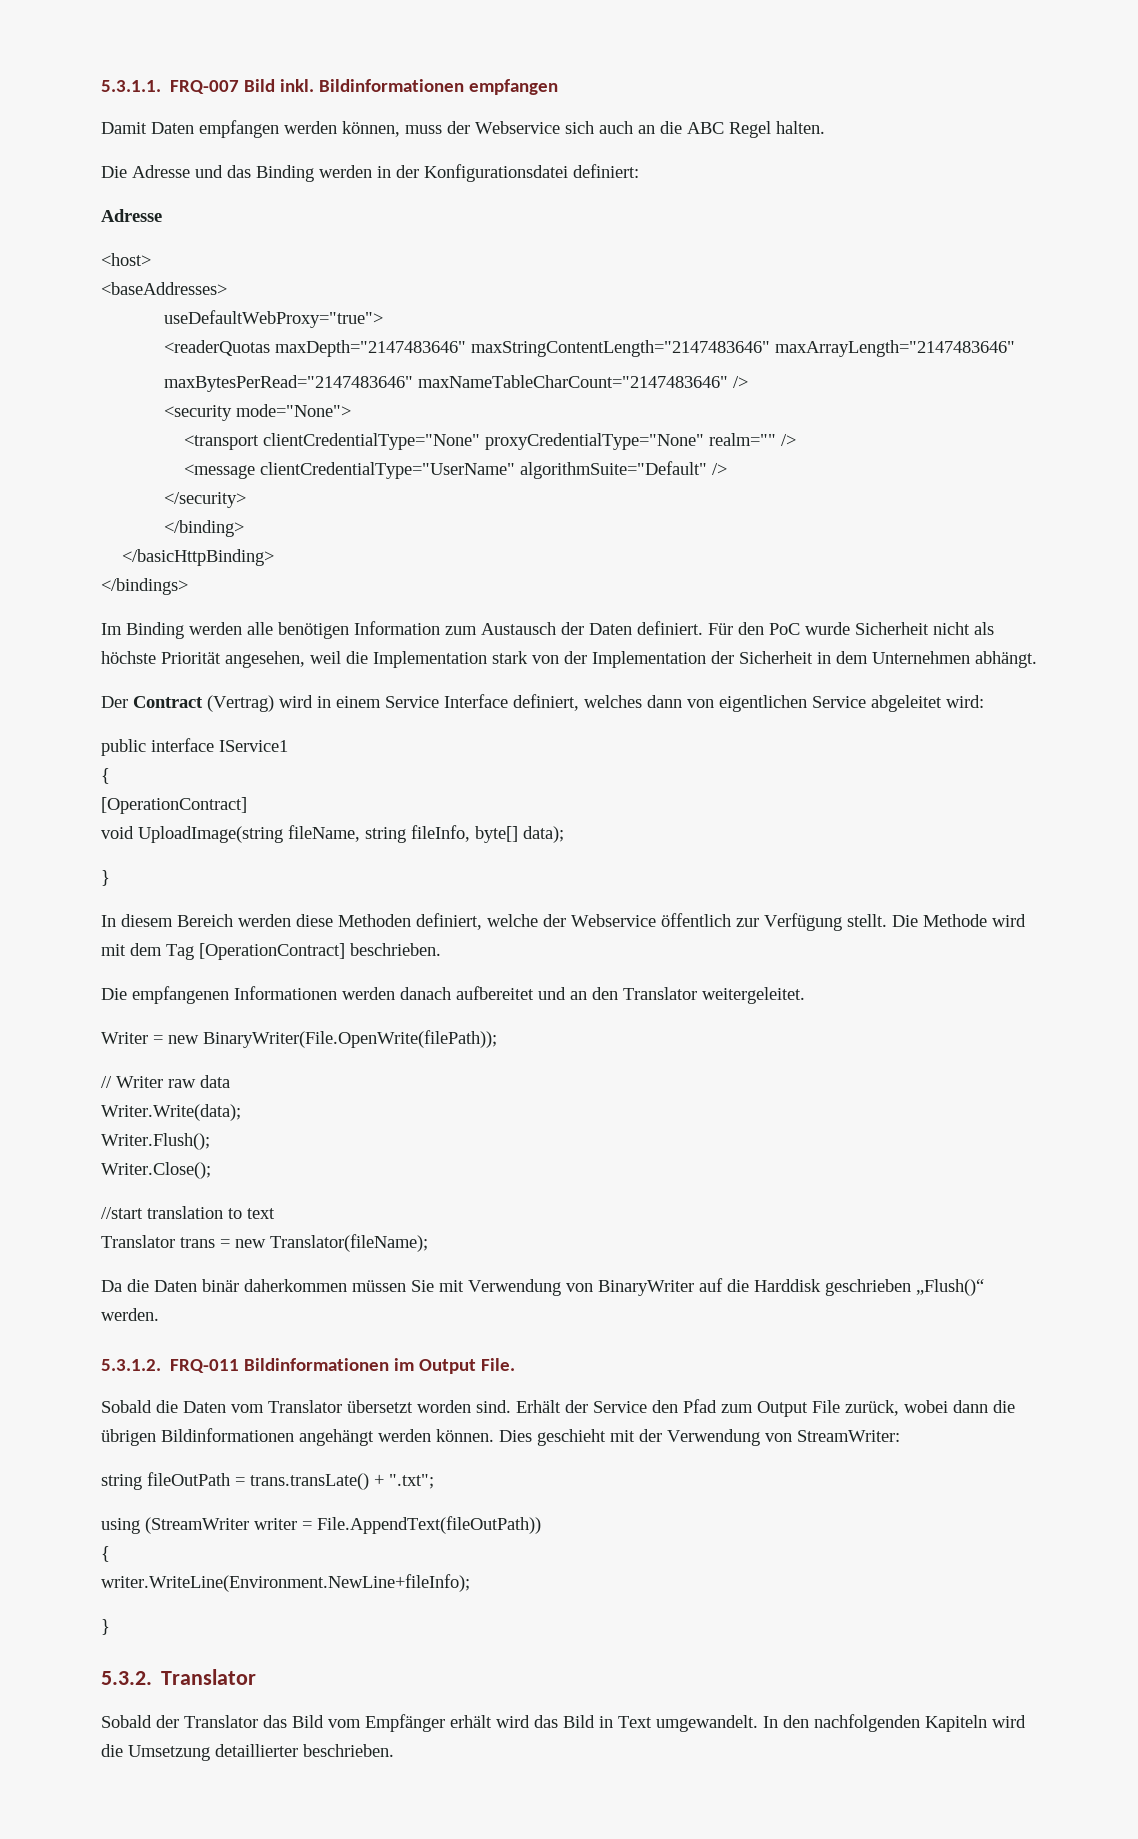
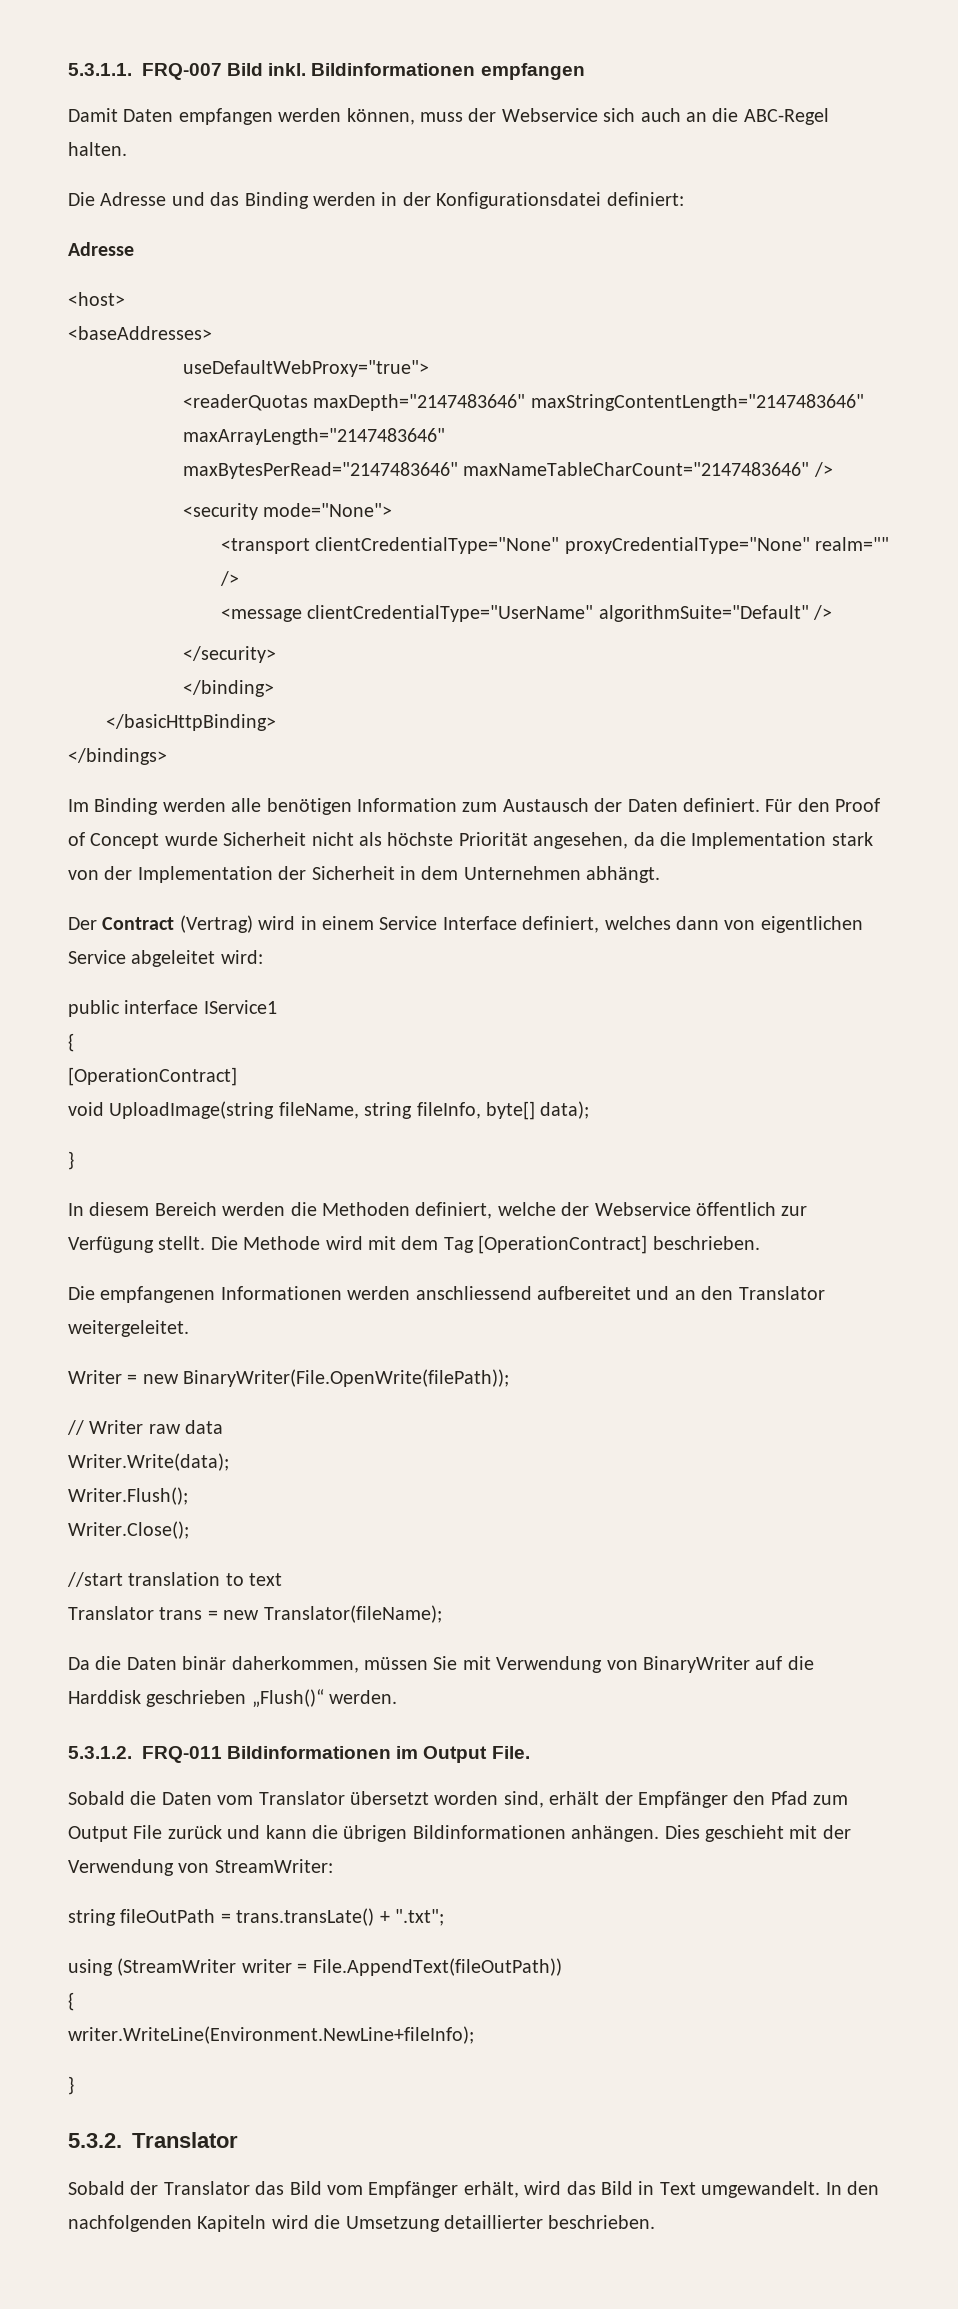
- Damit Daten empfangen werden können, muss der Webservice sich auch an die ABC Regel halten.
+ Damit Daten empfangen werden können, muss der Webservice sich auch an die ABC-Regel halten.
- Für den PoC wurde Sicherheit nicht als höchste Priorität angesehen, weil die Implementation stark von der Implementation der Sicherheit in dem Unternehmen abhängt.
+ Für den Proof of Concept wurde Sicherheit nicht als höchste Priorität angesehen, da die Implementation stark von der Implementation der Sicherheit in dem Unternehmen abhängt.
- In diesem Bereich werden diese Methoden definiert, welche der Webservice öffentlich zur Verfügung stellt.
+ In diesem Bereich werden die Methoden definiert, welche der Webservice öffentlich zur Verfügung stellt.
- Die empfangenen Informationen werden danach aufbereitet und an den Translator weitergeleitet.
+ Die empfangenen Informationen werden anschliessend aufbereitet und an den Translator weitergeleitet.
- Da die Daten binär daherkommen müssen Sie mit Verwendung von BinaryWriter auf die Harddisk geschrieben „Flush()“ werden.
+ Da die Daten binär daherkommen, müssen Sie mit Verwendung von BinaryWriter auf die Harddisk geschrieben „Flush()“ werden.
- Sobald die Daten vom Translator übersetzt worden sind. Erhält der Service den Pfad zum Output File zurück, wobei dann die übrigen Bildinformationen angehängt werden können.
+ Sobald die Daten vom Translator übersetzt worden sind, erhält der Empfänger den Pfad zum Output File zurück und kann die übrigen Bildinformationen anhängen.
- Sobald der Translator das Bild vom Empfänger erhält wird das Bild in Text umgewandelt.
+ Sobald der Translator das Bild vom Empfänger erhält, wird das Bild in Text umgewandelt.

